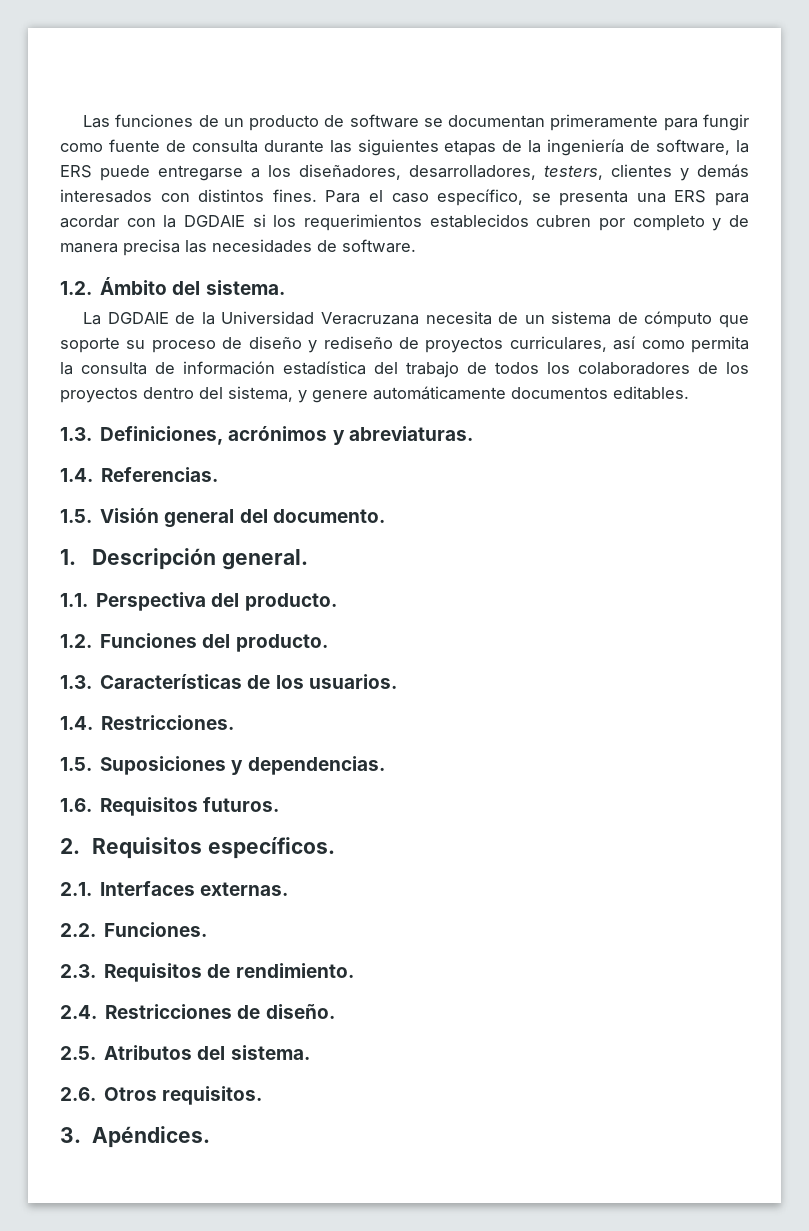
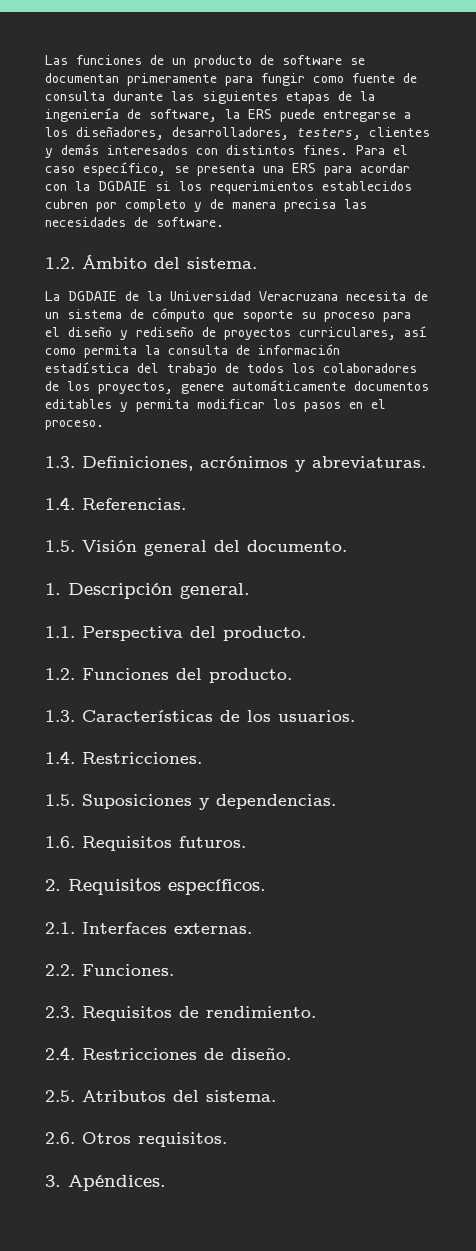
- La DGDAIE de la Universidad Veracruzana necesita de un sistema de cómputo que soporte su proceso de diseño y rediseño de proyectos curriculares, así como permita la consulta de información estadística del trabajo de todos los colaboradores de los proyectos dentro del sistema, y genere automáticamente documentos editables.
+ La DGDAIE de la Universidad Veracruzana necesita de un sistema de cómputo que soporte su proceso para el diseño y rediseño de proyectos curriculares, así como permita la consulta de información estadística del trabajo de todos los colaboradores de los proyectos, genere automáticamente documentos editables y permita modificar los pasos en el proceso.

